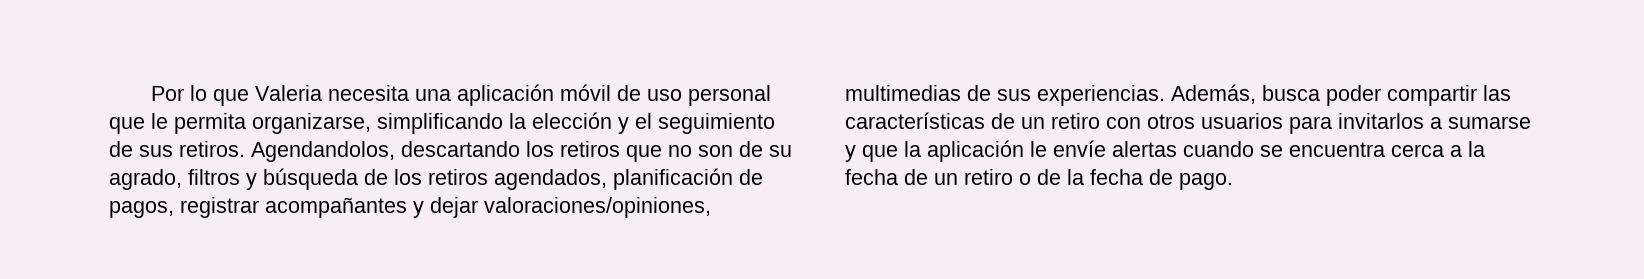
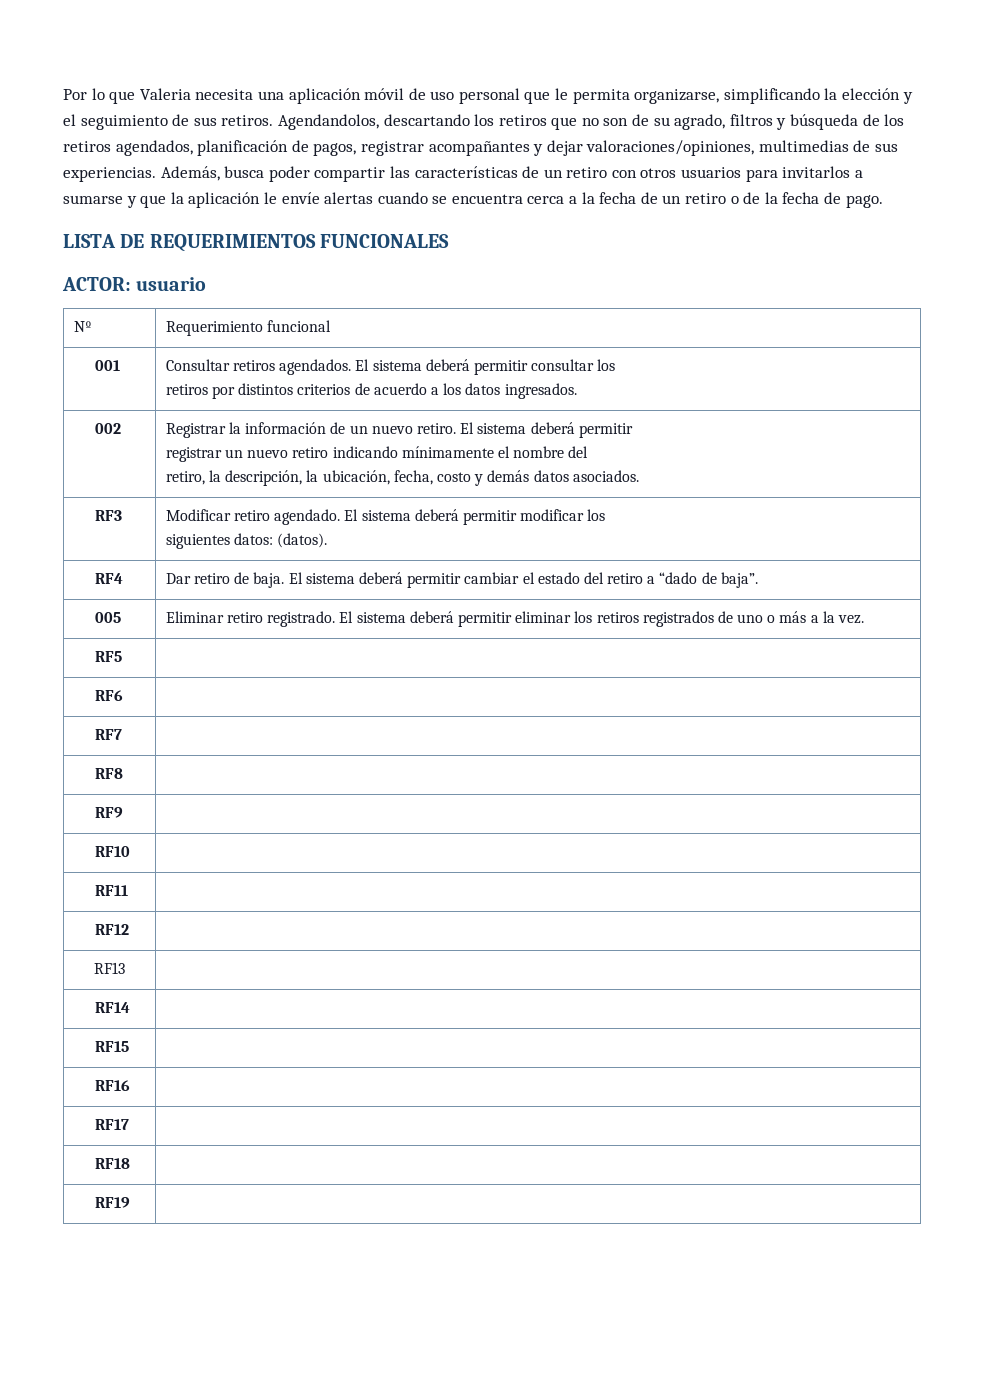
+ LISTA DE REQUERIMIENTOS FUNCIONALES
+ ACTOR: usuario
+ Nº | Requerimiento funcional
+ 001 | Consultar retiros agendados. El sistema deberá permitir consultar los
+ retiros por distintos criterios de acuerdo a los datos ingresados.
+ 002 | Registrar la información de un nuevo retiro. El sistema deberá permitir
+ registrar un nuevo retiro indicando mínimamente el nombre del
+ retiro, la descripción, la ubicación, fecha, costo y demás datos asociados.
+ RF3 | Modificar retiro agendado. El sistema deberá permitir modificar los
+ siguientes datos: (datos).
+ RF4 | Dar retiro de baja. El sistema deberá permitir cambiar el estado del retiro a “dado de baja”.
+ 005 | Eliminar retiro registrado. El sistema deberá permitir eliminar los retiros registrados de uno o más a la vez.
+ RF5 |
+ RF6 |
+ RF7 |
+ RF8 |
+ RF9 |
+ RF10 |
+ RF11 |
+ RF12 |
+ RF13 |
+ RF14 |
+ RF15 |
+ RF16 |
+ RF17 |
+ RF18 |
+ RF19 |

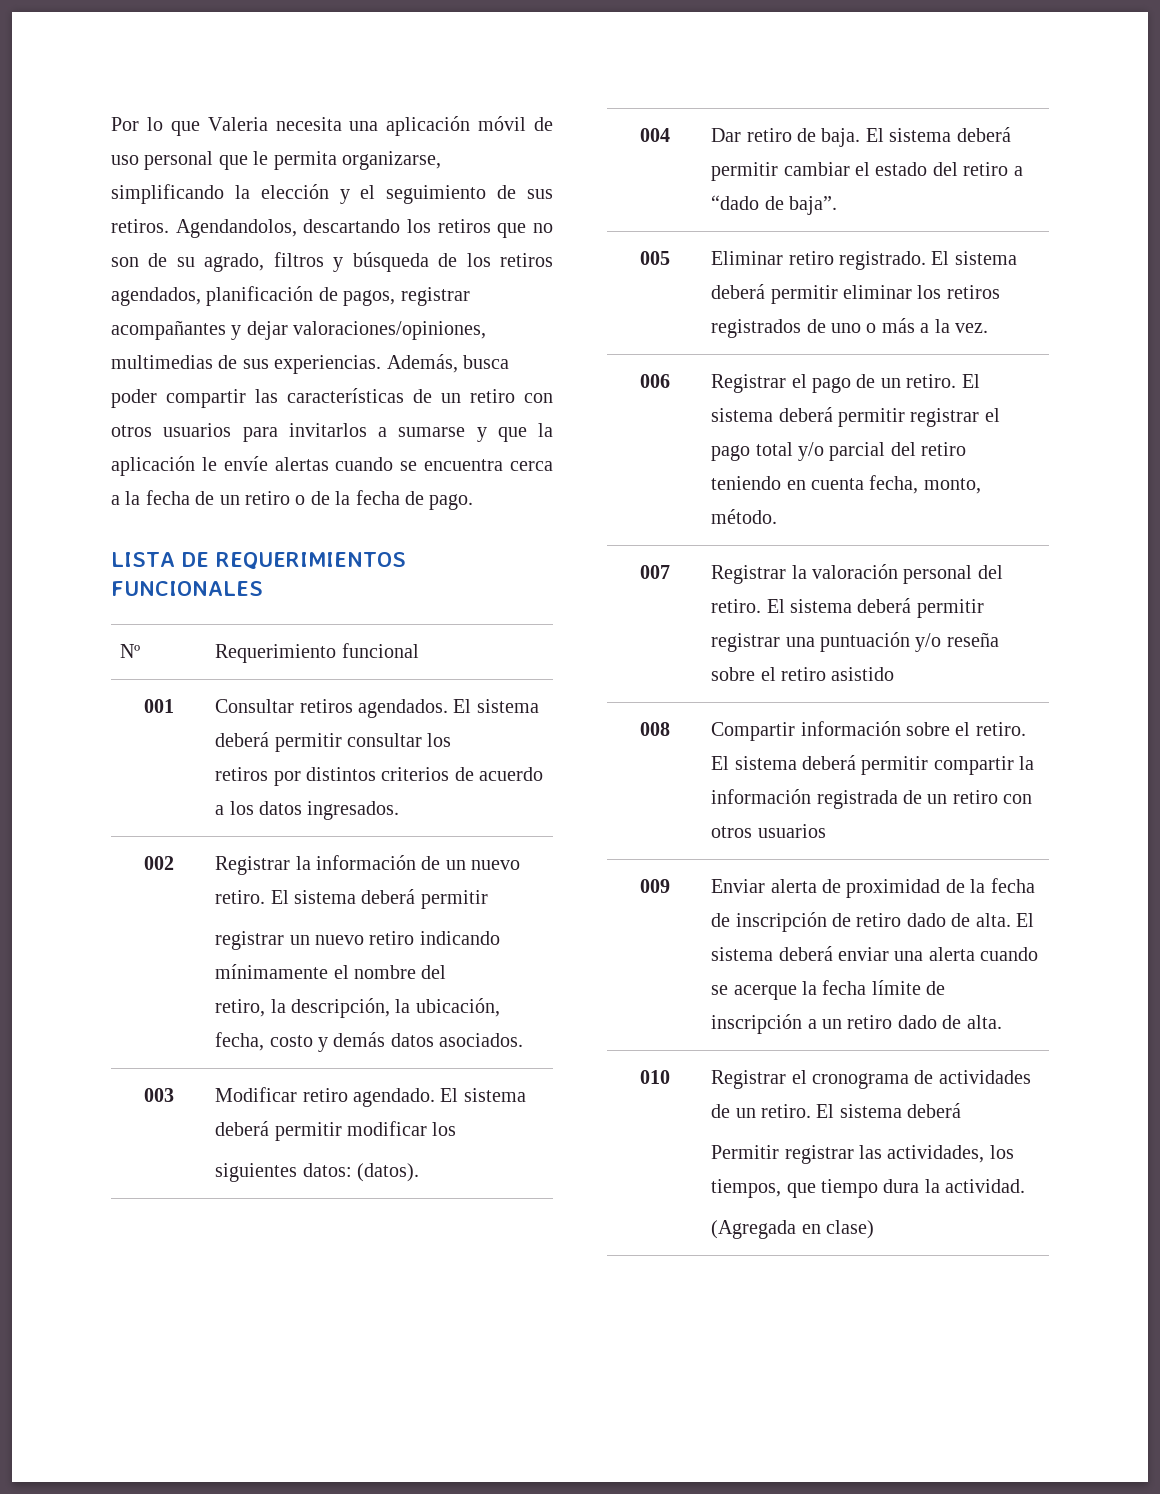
- ACTOR: usuario
- RF3 | Modificar retiro agendado. El sistema deberá permitir modificar los
+ 003 | Modificar retiro agendado. El sistema deberá permitir modificar los
- RF4 | Dar retiro de baja. El sistema deberá permitir cambiar el estado del retiro a “dado de baja”.
+ 004 | Dar retiro de baja. El sistema deberá permitir cambiar el estado del retiro a “dado de baja”.
- RF5 |
- RF6 |
- RF7 |
- RF8 |
- RF9 |
- RF10 |
- RF11 |
- RF12 |
- RF13 |
- RF14 |
- RF15 |
- RF16 |
- RF17 |
- RF18 |
- RF19 |
+ 006 | Registrar el pago de un retiro. El sistema deberá permitir registrar el pago total y/o parcial del retiro teniendo en cuenta fecha, monto, método.
+ 007 | Registrar la valoración personal del retiro. El sistema deberá permitir registrar una puntuación y/o reseña sobre el retiro asistido
+ 008 | Compartir información sobre el retiro. El sistema deberá permitir compartir la información registrada de un retiro con otros usuarios
+ 009 | Enviar alerta de proximidad de la fecha de inscripción de retiro dado de alta. El sistema deberá enviar una alerta cuando se acerque la fecha límite de inscripción a un retiro dado de alta.
+ 010 | Registrar el cronograma de actividades de un retiro. El sistema deberá
+ Permitir registrar las actividades, los tiempos, que tiempo dura la actividad.
+ (Agregada en clase)

